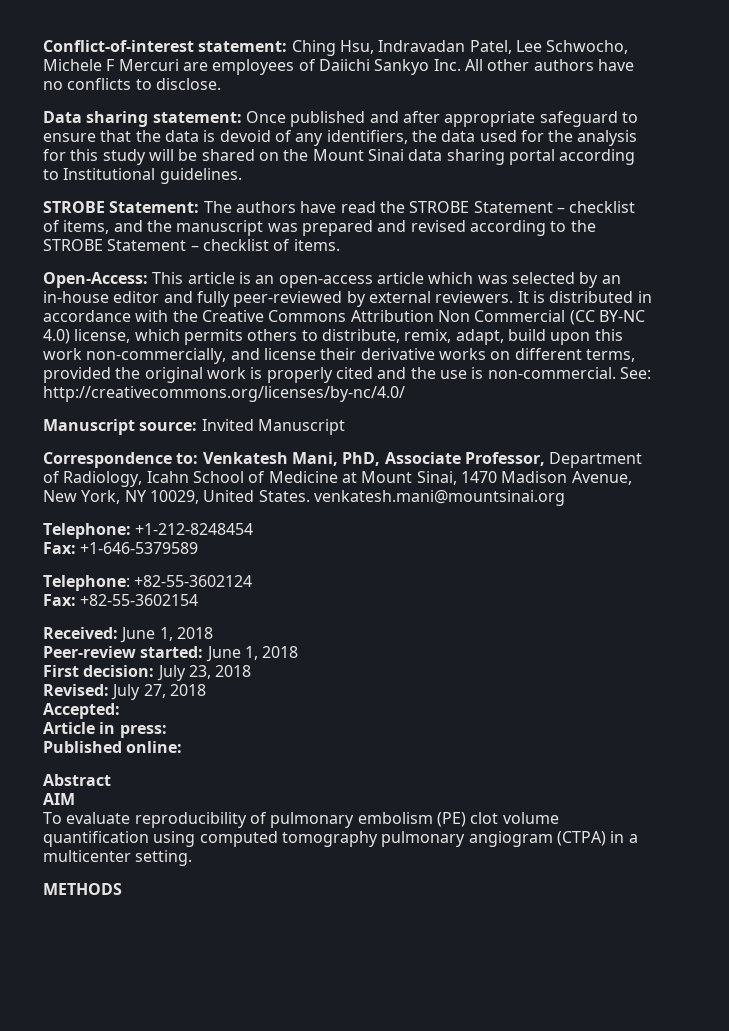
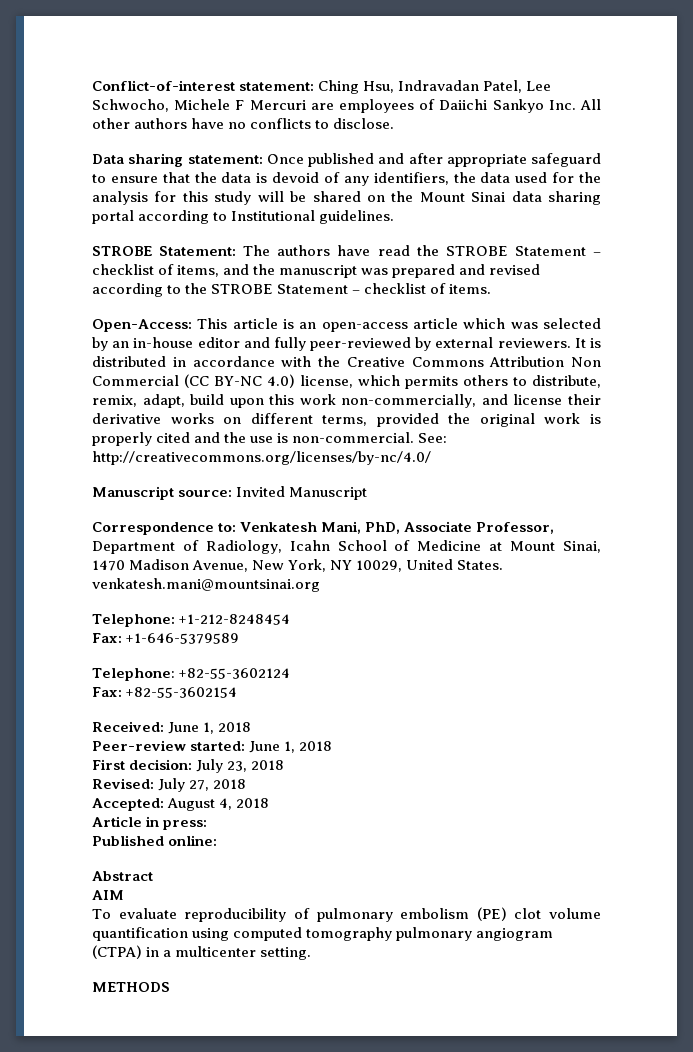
- Accepted:
+ Accepted: August 4, 2018

